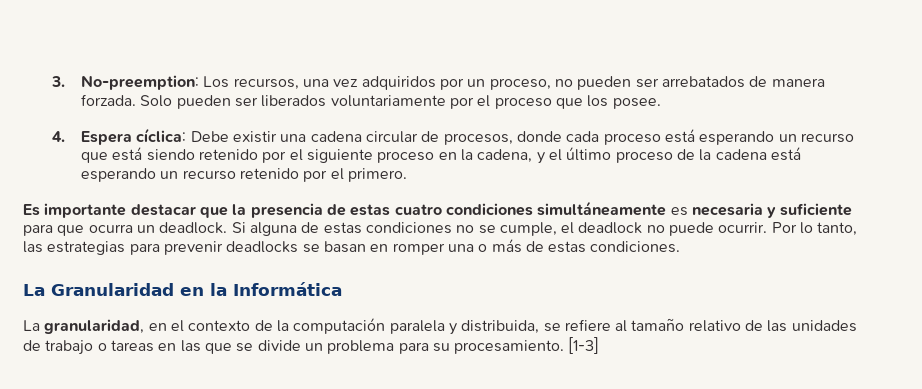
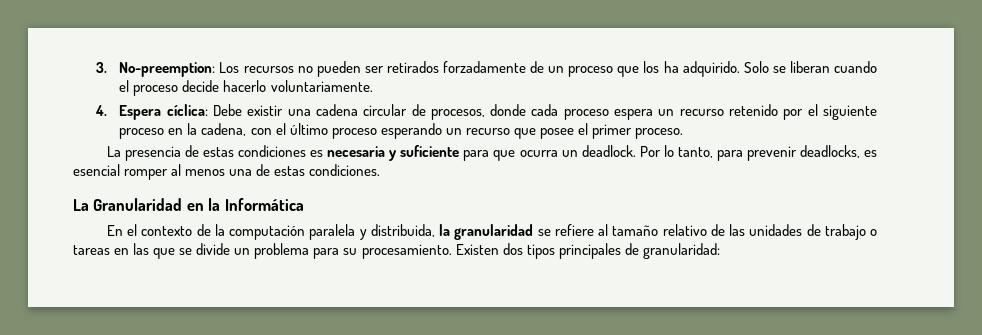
- 3. No-preemption: Los recursos, una vez adquiridos por un proceso, no pueden ser arrebatados de manera forzada. Solo pueden ser liberados voluntariamente por el proceso que los posee.
+ 3. No-preemption: Los recursos no pueden ser retirados forzadamente de un proceso que los ha adquirido. Solo se liberan cuando el proceso decide hacerlo voluntariamente.
- 4. Espera cíclica: Debe existir una cadena circular de procesos, donde cada proceso está esperando un recurso que está siendo retenido por el siguiente proceso en la cadena, y el último proceso de la cadena está esperando un recurso retenido por el primero.
- Es importante destacar que la presencia de estas cuatro condiciones simultáneamente es necesaria y suficiente para que ocurra un deadlock.
+ 4. Espera cíclica: Debe existir una cadena circular de procesos, donde cada proceso espera un recurso retenido por el siguiente proceso en la cadena, con el último proceso esperando un recurso que posee el primer proceso.
+ La presencia de estas condiciones es necesaria y suficiente para que ocurra un deadlock.
- Si alguna de estas condiciones no se cumple, el deadlock no puede ocurrir. Por lo tanto, las estrategias para prevenir deadlocks se basan en romper una o más de estas condiciones.
+ Por lo tanto, para prevenir deadlocks, es esencial romper al menos una de estas condiciones.
- La granularidad, en el contexto de la computación paralela y distribuida, se refiere al tamaño relativo de las unidades de trabajo o tareas en las que se divide un problema para su procesamiento.
+ En el contexto de la computación paralela y distribuida, la granularidad se refiere al tamaño relativo de las unidades de trabajo o tareas en las que se divide un problema para su procesamiento.
- [1-3]
+ Existen dos tipos principales de granularidad:

